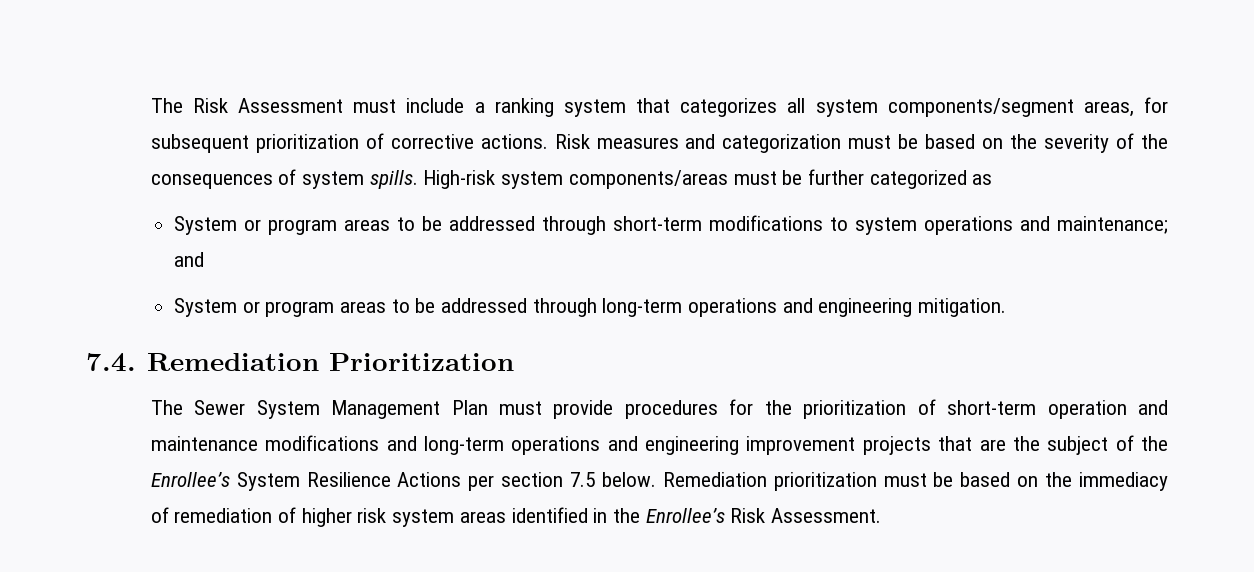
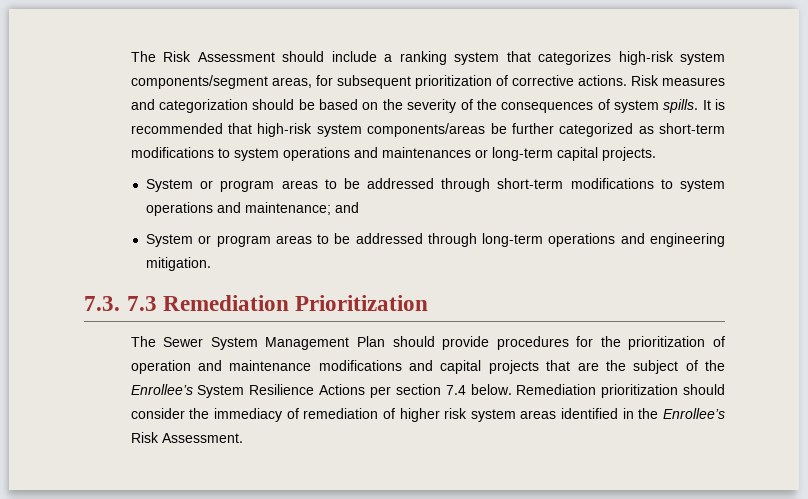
- The Risk Assessment must include a ranking system that categorizes all system components/segment areas, for subsequent prioritization of corrective actions.
+ The Risk Assessment should include a ranking system that categorizes high-risk system components/segment areas, for subsequent prioritization of corrective actions.
- Risk measures and categorization must be based on the severity of the consequences of system spills.
+ Risk measures and categorization should be based on the severity of the consequences of system spills.
- High-risk system components/areas must be further categorized as
+ It is recommended that high-risk system components/areas be further categorized as short-term modifications to system operations and maintenances or long-term capital projects.
- 7.4. Remediation Prioritization
+ 7.3. 7.3 Remediation Prioritization
- The Sewer System Management Plan must provide procedures for the prioritization of short-term operation and maintenance modifications and long-term operations and engineering improvement projects that are the subject of the Enrollee’s System Resilience Actions per section 7.5 below.
+ The Sewer System Management Plan should provide procedures for the prioritization of operation and maintenance modifications and capital projects that are the subject of the Enrollee’s System Resilience Actions per section 7.4 below.
- Remediation prioritization must be based on the immediacy of remediation of higher risk system areas identified in the Enrollee’s Risk Assessment.
+ Remediation prioritization should consider the immediacy of remediation of higher risk system areas identified in the Enrollee’s Risk Assessment.

